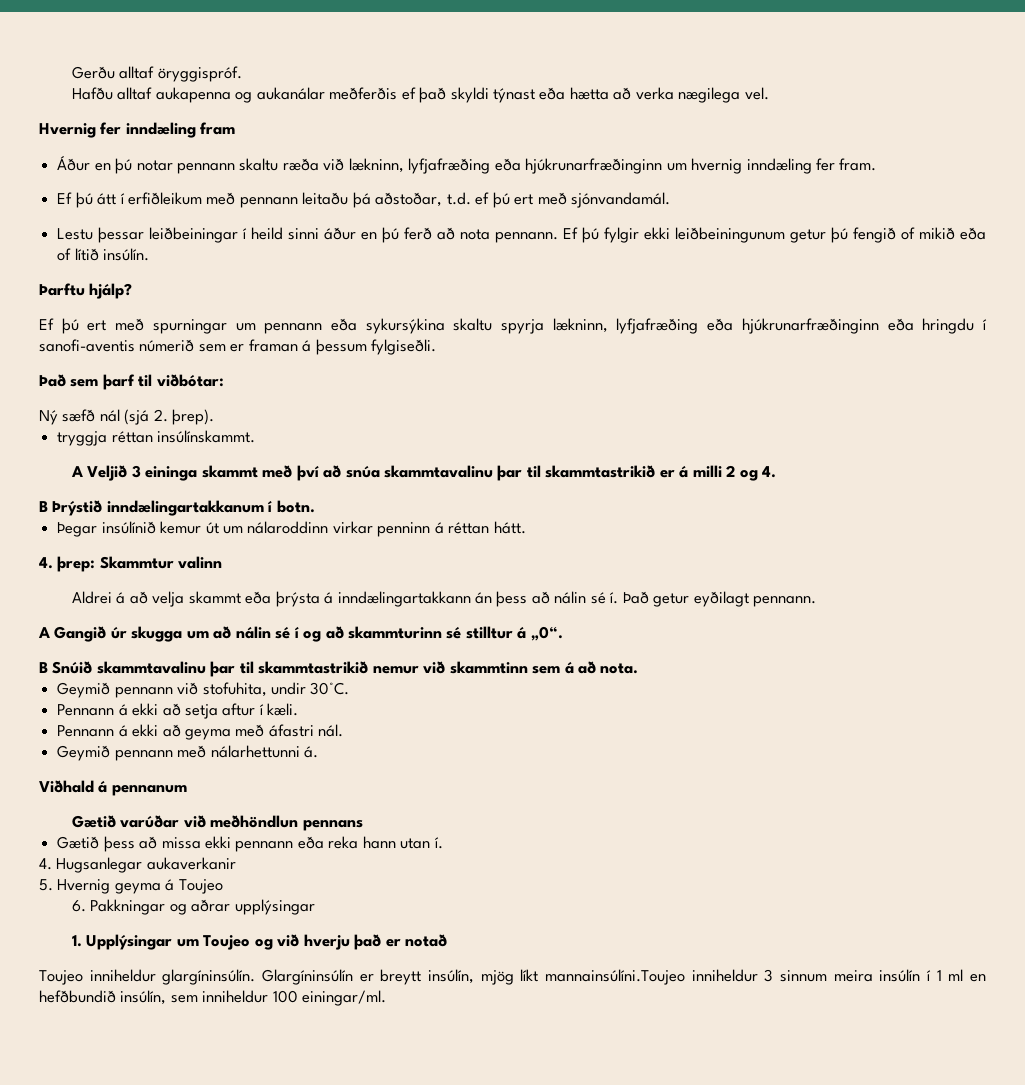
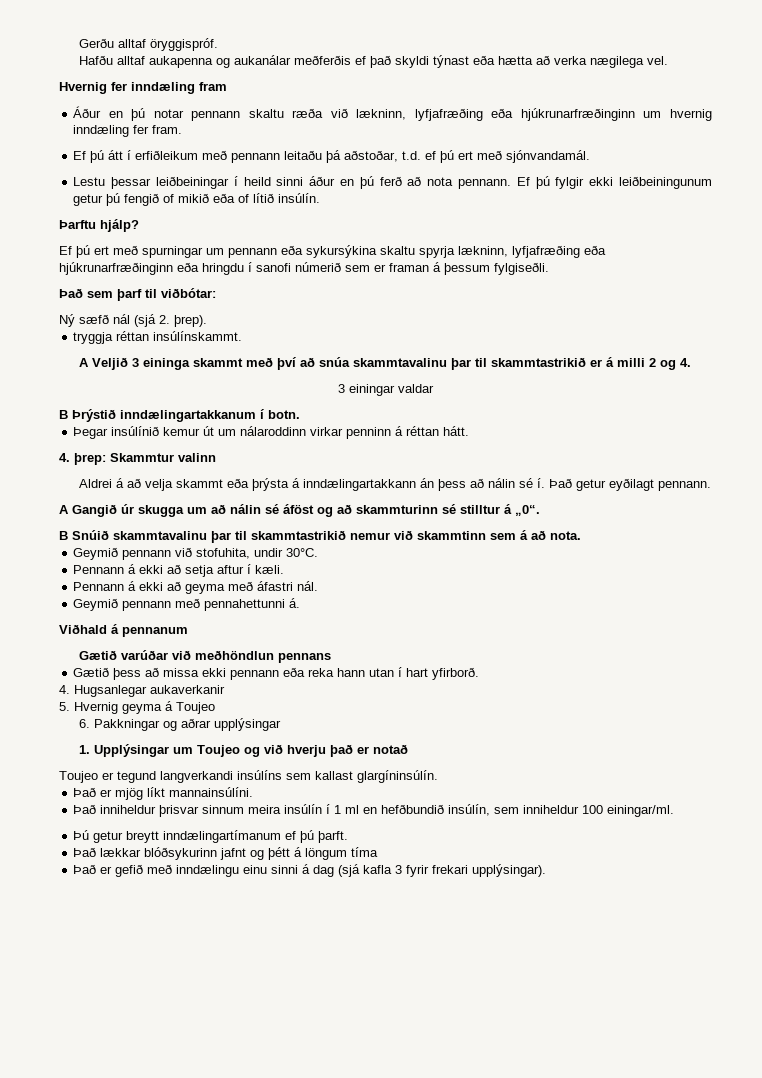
- Ef þú ert með spurningar um pennann eða sykursýkina skaltu spyrja lækninn, lyfjafræðing eða hjúkrunarfræðinginn eða hringdu í sanofi-aventis númerið sem er framan á þessum fylgiseðli.
+ Ef þú ert með spurningar um pennann eða sykursýkina skaltu spyrja lækninn, lyfjafræðing eða hjúkrunarfræðinginn eða hringdu í sanofi númerið sem er framan á þessum fylgiseðli.
+ 3 einingar valdar
- A Gangið úr skugga um að nálin sé í og að skammturinn sé stilltur á „0“.
+ A Gangið úr skugga um að nálin sé áföst og að skammturinn sé stilltur á „0“.
- Geymið pennann með nálarhettunni á.
+ Geymið pennann með pennahettunni á.
- Gætið þess að missa ekki pennann eða reka hann utan í.
+ Gætið þess að missa ekki pennann eða reka hann utan í hart yfirborð.
- Toujeo inniheldur glargíninsúlín. Glargíninsúlín er breytt insúlín, mjög líkt mannainsúlíni.Toujeo inniheldur 3 sinnum meira insúlín í 1 ml en hefðbundið insúlín, sem inniheldur 100 einingar/ml.
+ Toujeo er tegund langverkandi insúlíns sem kallast glargíninsúlín.
+ Það er mjög líkt mannainsúlíni.
+ Það inniheldur þrisvar sinnum meira insúlín í 1 ml en hefðbundið insúlín, sem inniheldur 100 einingar/ml.
+ Þú getur breytt inndælingartímanum ef þú þarft.
+ Það lækkar blóðsykurinn jafnt og þétt á löngum tíma
+ Það er gefið með inndælingu einu sinni á dag (sjá kafla 3 fyrir frekari upplýsingar).

